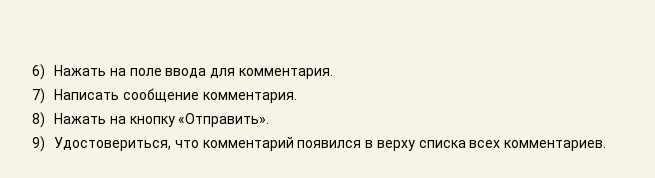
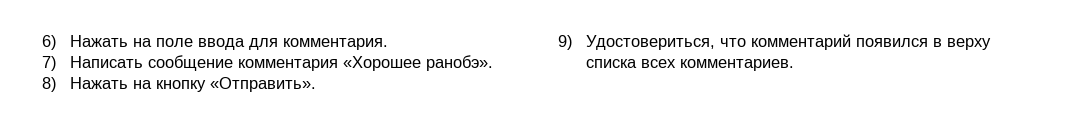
- 7) Написать сообщение комментария.
+ 7) Написать сообщение комментария «Хорошее ранобэ».

